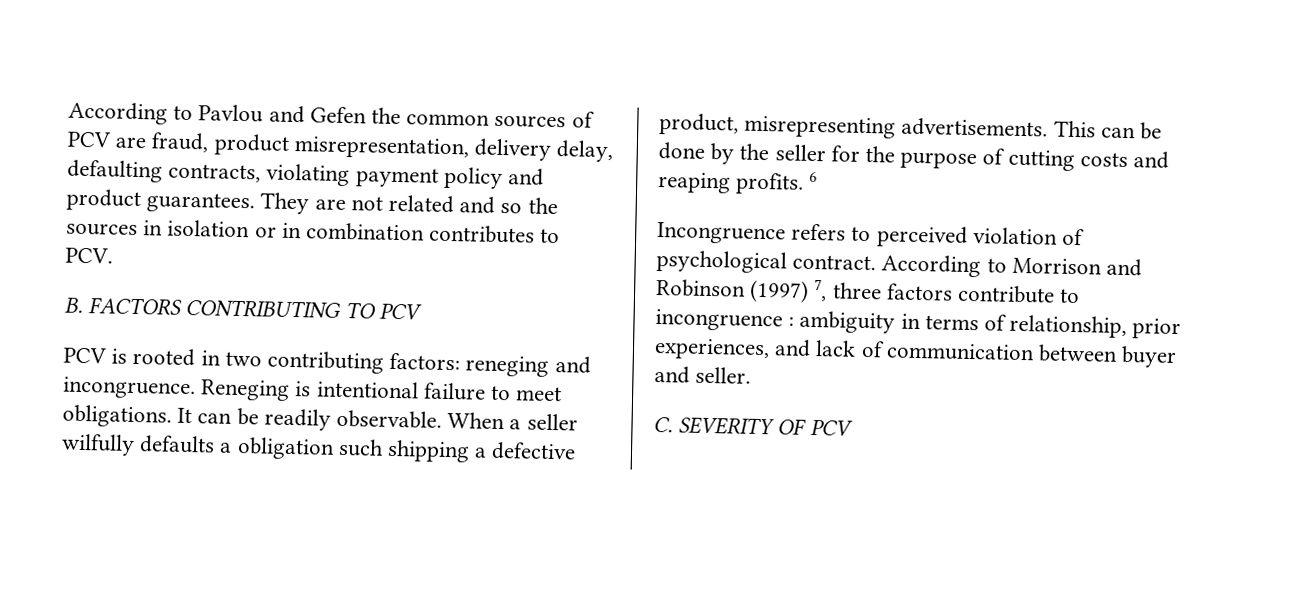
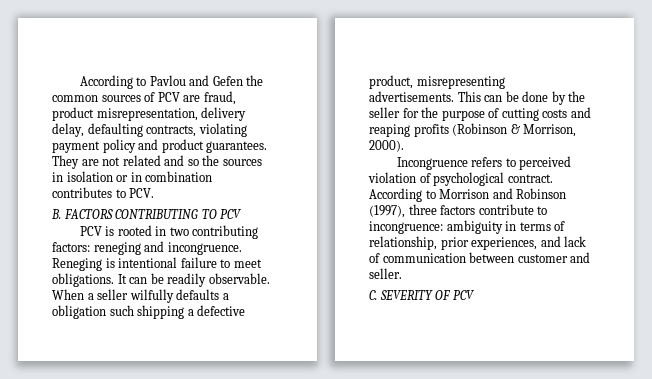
- This can be done by the seller for the purpose of cutting costs and reaping profits. 6
+ This can be done by the seller for the purpose of cutting costs and reaping profits (Robinson & Morrison, 2000).
- According to Morrison and Robinson (1997) 7, three factors contribute to incongruence : ambiguity in terms of relationship, prior experiences, and lack of communication between buyer and seller.
+ According to Morrison and Robinson (1997), three factors contribute to incongruence: ambiguity in terms of relationship, prior experiences, and lack of communication between customer and seller.

